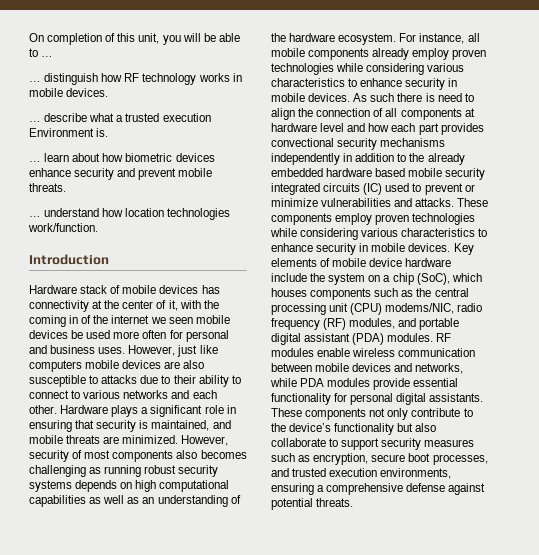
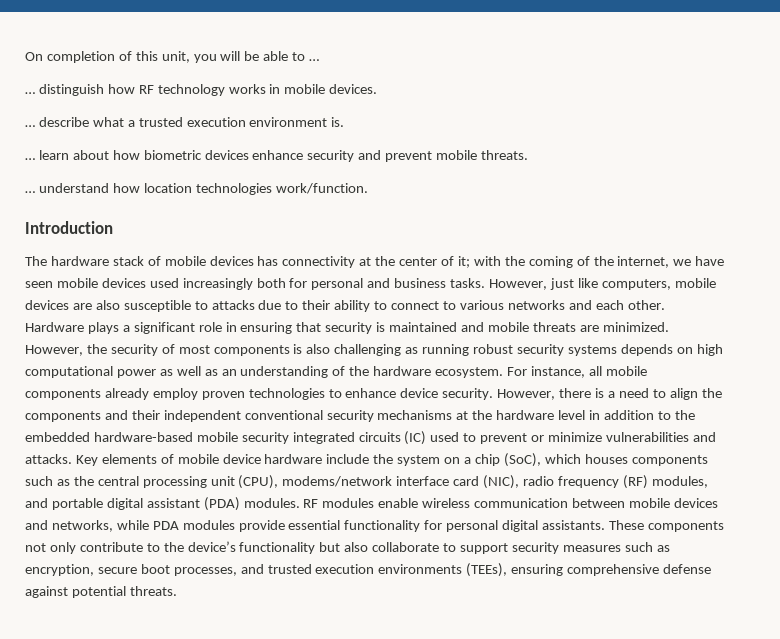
- … describe what a trusted execution Environment is.
+ … describe what a trusted execution environment is.
- Hardware stack of mobile devices has connectivity at the center of it, with the coming in of the internet we seen mobile devices be used more often for personal and business uses.
+ The hardware stack of mobile devices has connectivity at the center of it; with the coming of the internet, we have seen mobile devices used increasingly both for personal and business tasks.
- However, just like computers mobile devices are also susceptible to attacks due to their ability to connect to various networks and each other.
+ However, just like computers, mobile devices are also susceptible to attacks due to their ability to connect to various networks and each other.
- Hardware plays a significant role in ensuring that security is maintained, and mobile threats are minimized.
+ Hardware plays a significant role in ensuring that security is maintained and mobile threats are minimized.
- However, security of most components also becomes challenging as running robust security systems depends on high computational capabilities as well as an understanding of the hardware ecosystem.
+ However, the security of most components is also challenging as running robust security systems depends on high computational power as well as an understanding of the hardware ecosystem.
- For instance, all mobile components already employ proven technologies while considering various characteristics to enhance security in mobile devices. As such there is need to align the connection of all components at hardware level and how each part provides convectional security mechanisms independently in addition to the already embedded hardware based mobile security integrated circuits (IC) used to prevent or minimize vulnerabilities and attacks.
+ For instance, all mobile components already employ proven technologies to enhance device security. However, there is a need to align the components and their independent conventional security mechanisms at the hardware level in addition to the embedded hardware-based mobile security integrated circuits (IC) used to prevent or minimize vulnerabilities and attacks.
- These components employ proven technologies while considering various characteristics to enhance security in mobile devices.
- Key elements of mobile device hardware include the system on a chip (SoC), which houses components such as the central processing unit (CPU) modems/NIC, radio frequency (RF) modules, and portable digital assistant (PDA) modules.
+ Key elements of mobile device hardware include the system on a chip (SoC), which houses components such as the central processing unit (CPU), modems/network interface card (NIC), radio frequency (RF) modules, and portable digital assistant (PDA) modules.
- These components not only contribute to the device’s functionality but also collaborate to support security measures such as encryption, secure boot processes, and trusted execution environments, ensuring a comprehensive defense against potential threats.
+ These components not only contribute to the device’s functionality but also collaborate to support security measures such as encryption, secure boot processes, and trusted execution environments (TEEs), ensuring comprehensive defense against potential threats.

